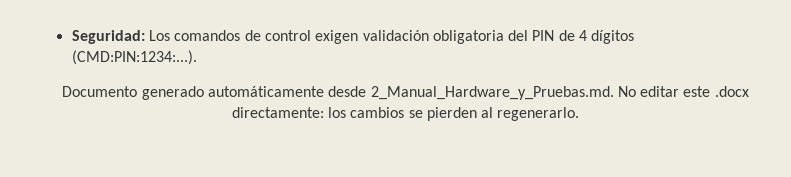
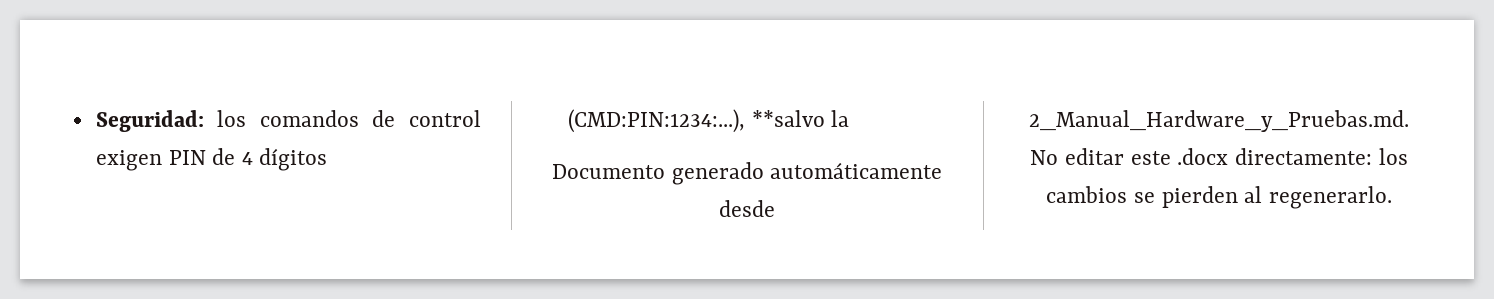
- Seguridad: Los comandos de control exigen validación obligatoria del PIN de 4 dígitos (CMD:PIN:1234:...).
+ Seguridad: los comandos de control exigen PIN de 4 dígitos (CMD:PIN:1234:...), **salvo la

